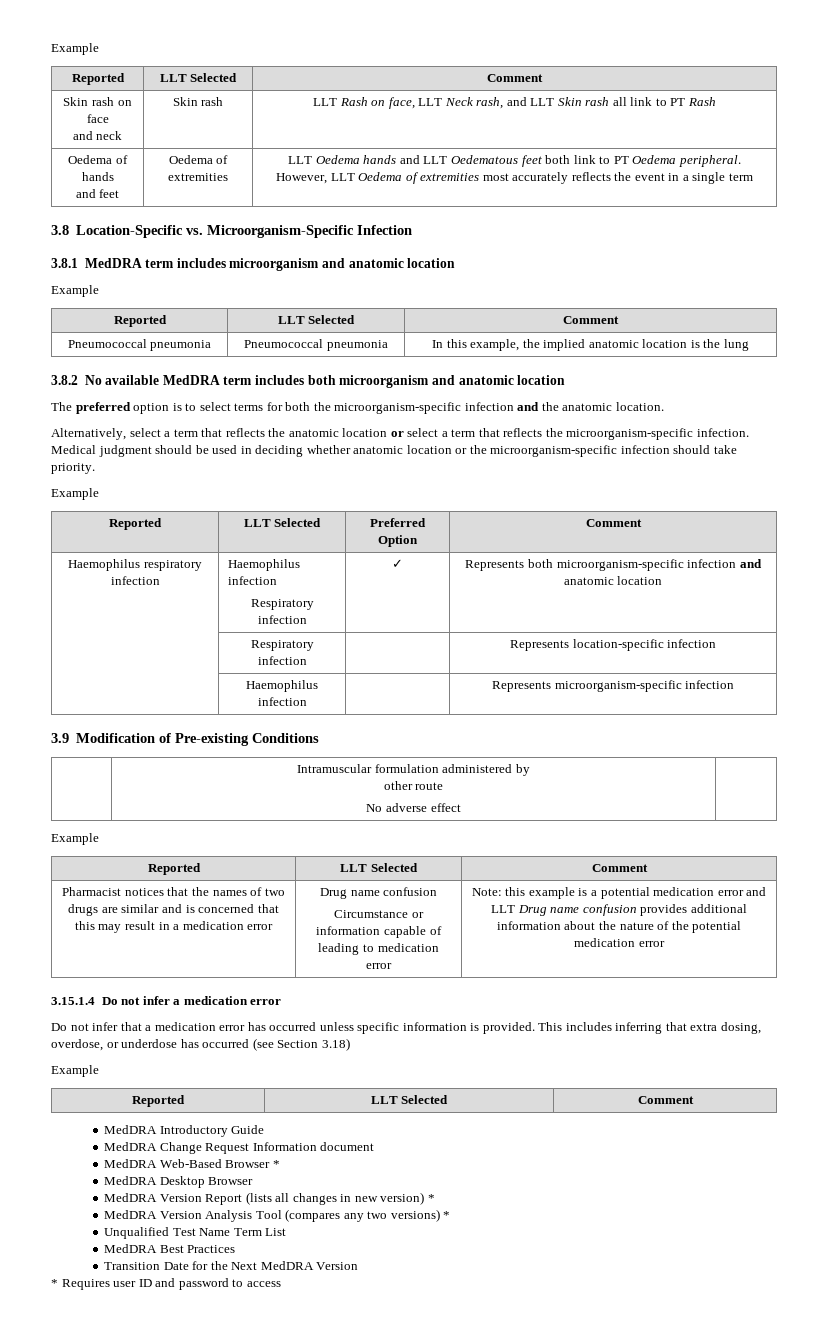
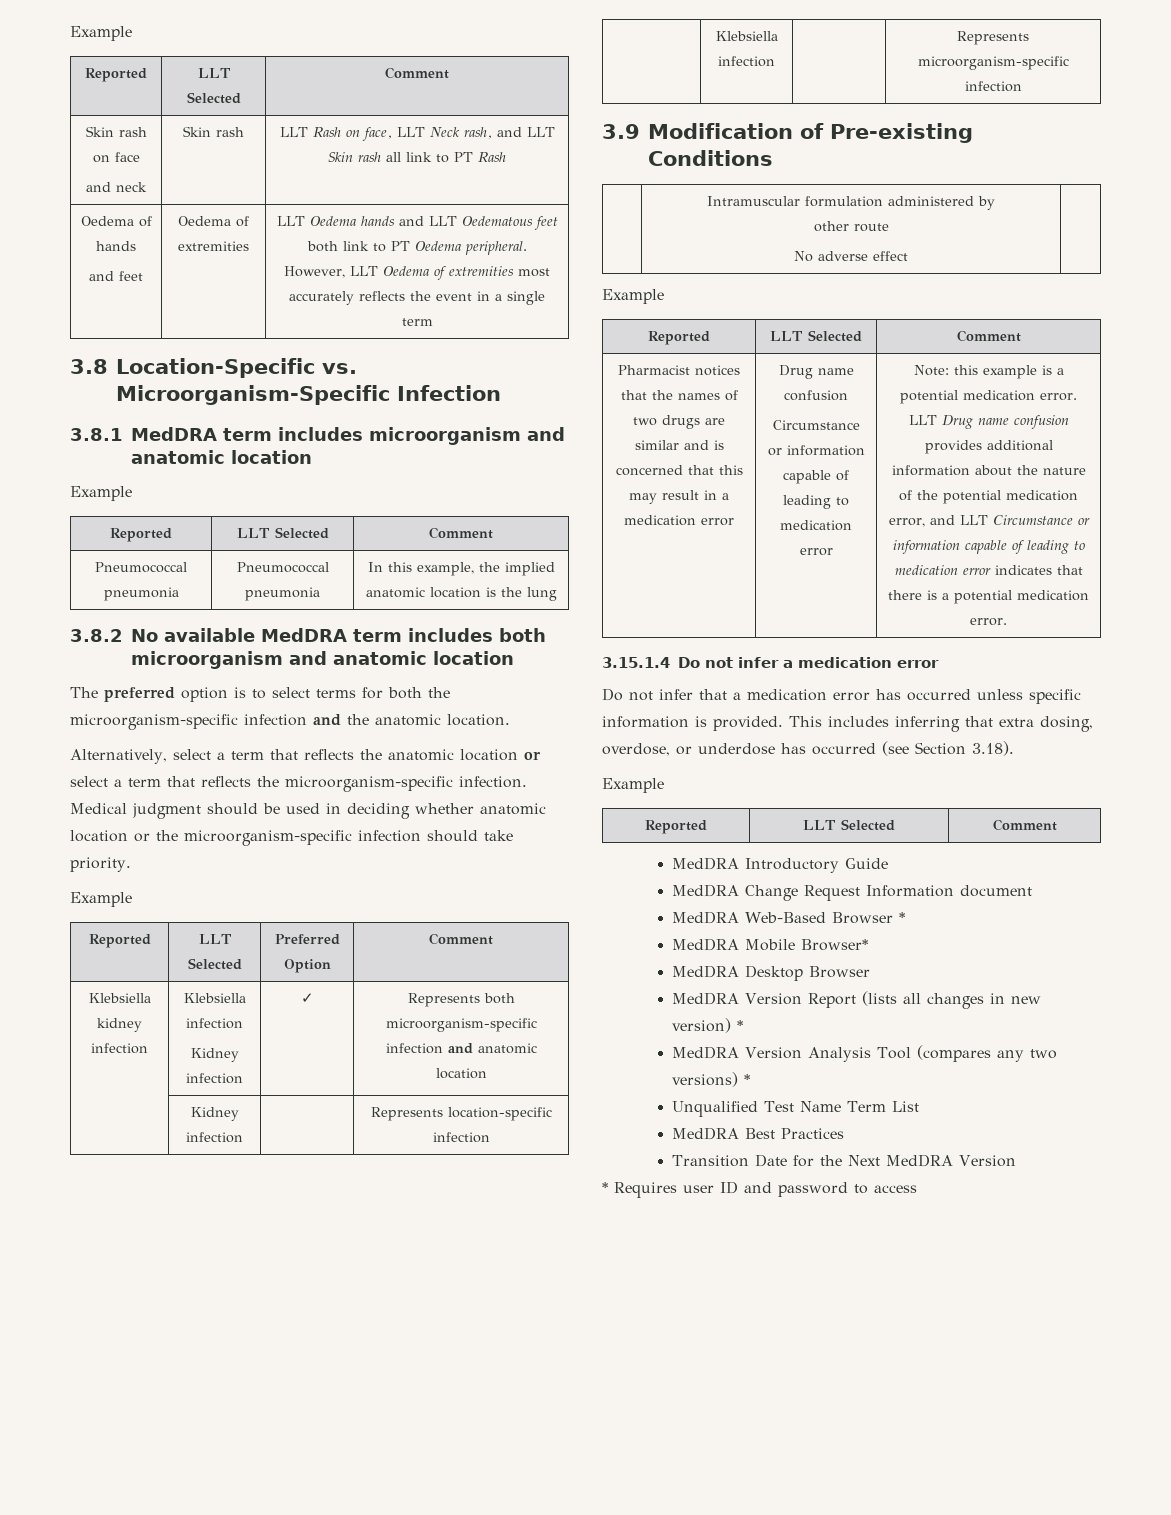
- Haemophilus respiratory infection | Haemophilus infection
- Respiratory infection | ✓ | Represents both microorganism-specific infection and anatomic location
+ Klebsiella kidney infection | Klebsiella infection
+ Kidney infection | ✓ | Represents both microorganism-specific infection and anatomic location
- | Respiratory infection | | Represents location-specific infection
+ | Kidney infection | | Represents location-specific infection
- | Haemophilus infection | | Represents microorganism-specific infection
+ | Klebsiella infection | | Represents microorganism-specific infection
- Note: this example is a potential medication error and LLT Drug name confusion provides additional information about the nature of the potential medication error
+ Note: this example is a potential medication error. LLT Drug name confusion provides additional information about the nature of the potential medication error, and LLT Circumstance or information capable of leading to medication error indicates that there is a potential medication error.
- This includes inferring that extra dosing, overdose, or underdose has occurred (see Section 3.18)
+ This includes inferring that extra dosing, overdose, or underdose has occurred (see Section 3.18).
+ MedDRA Mobile Browser*

